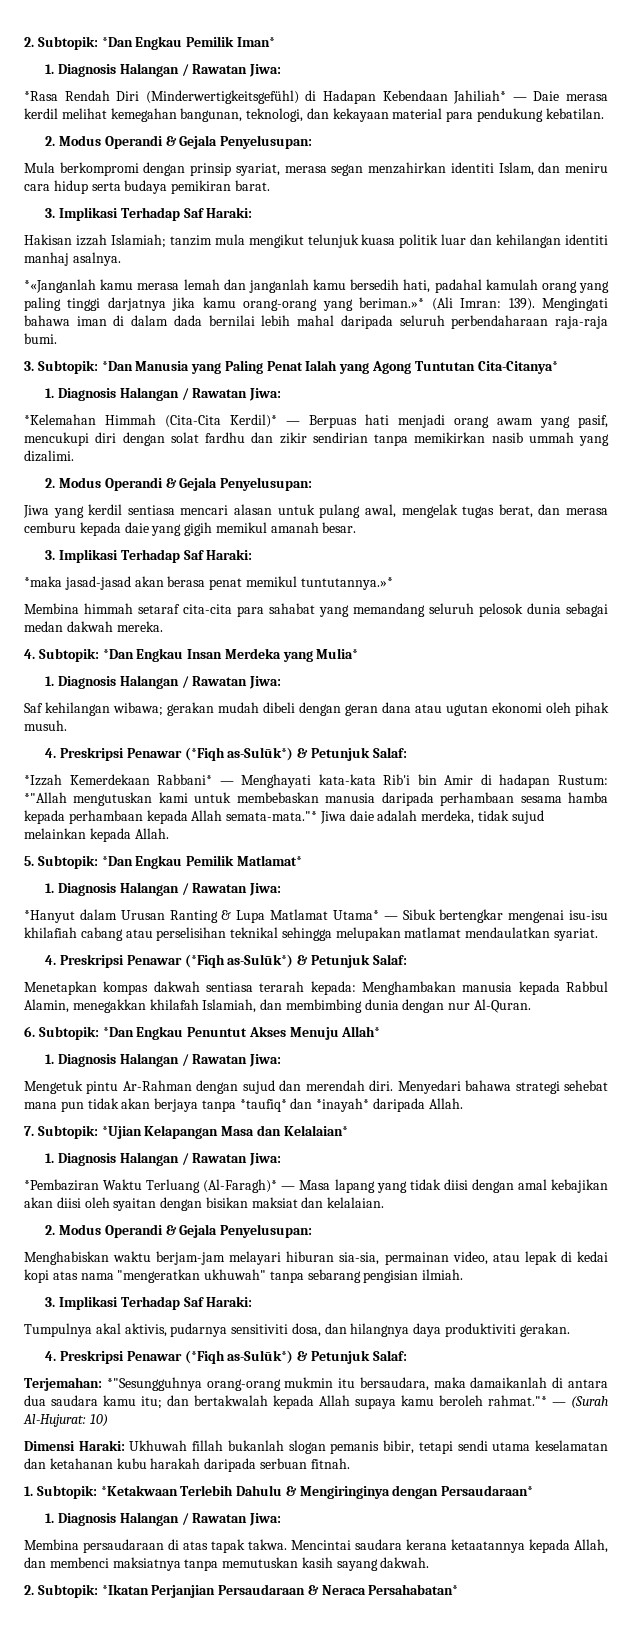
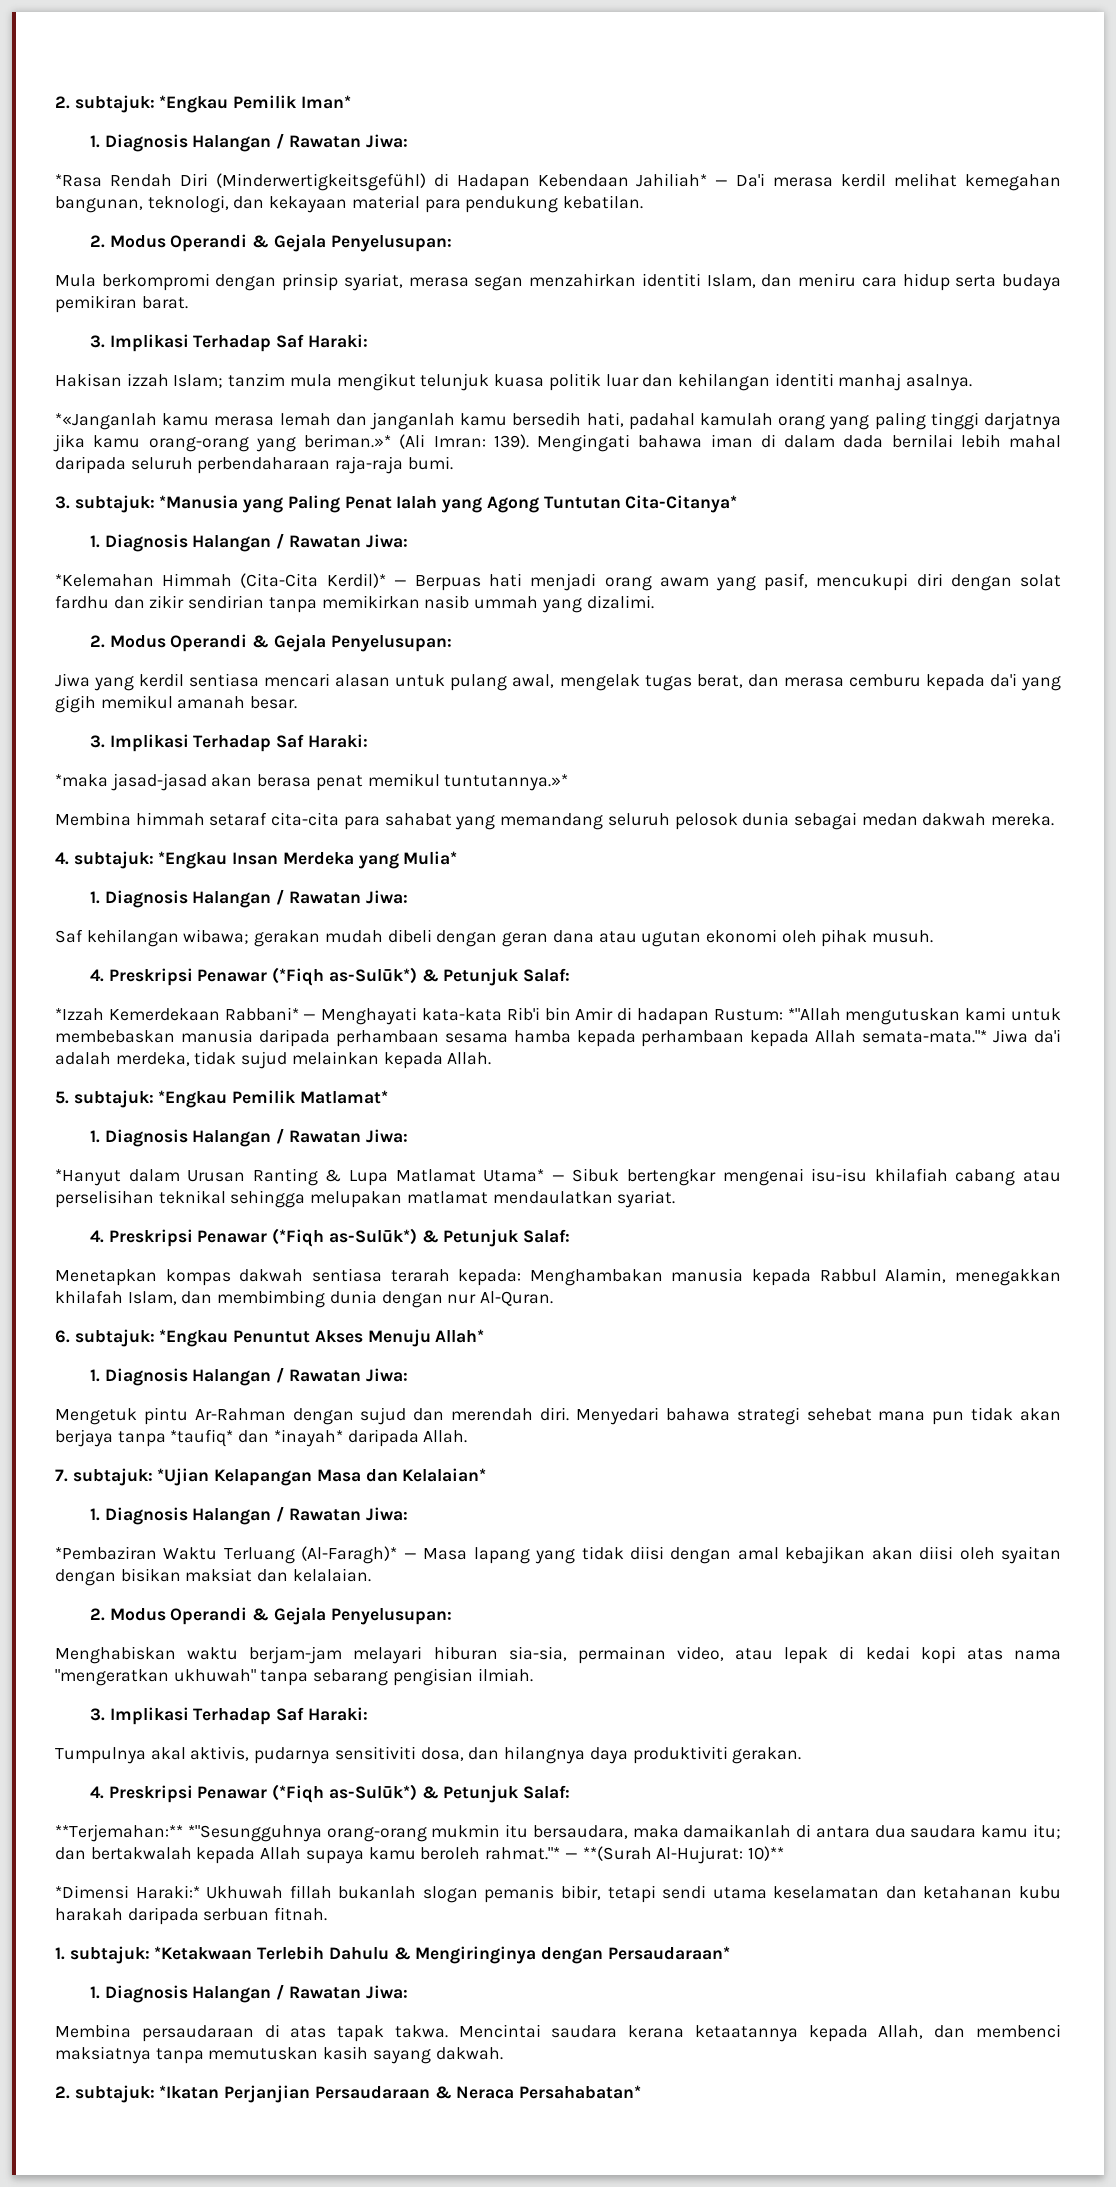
- 2. Subtopik: *Dan Engkau Pemilik Iman*
+ 2. subtajuk: *Engkau Pemilik Iman*
- *Rasa Rendah Diri (Minderwertigkeitsgefühl) di Hadapan Kebendaan Jahiliah* — Daie merasa kerdil melihat kemegahan bangunan, teknologi, dan kekayaan material para pendukung kebatilan.
+ *Rasa Rendah Diri (Minderwertigkeitsgefühl) di Hadapan Kebendaan Jahiliah* — Da'i merasa kerdil melihat kemegahan bangunan, teknologi, dan kekayaan material para pendukung kebatilan.
- Hakisan izzah Islamiah; tanzim mula mengikut telunjuk kuasa politik luar dan kehilangan identiti manhaj asalnya.
+ Hakisan izzah Islam; tanzim mula mengikut telunjuk kuasa politik luar dan kehilangan identiti manhaj asalnya.
- 3. Subtopik: *Dan Manusia yang Paling Penat Ialah yang Agong Tuntutan Cita-Citanya*
+ 3. subtajuk: *Manusia yang Paling Penat Ialah yang Agong Tuntutan Cita-Citanya*
- Jiwa yang kerdil sentiasa mencari alasan untuk pulang awal, mengelak tugas berat, dan merasa cemburu kepada daie yang gigih memikul amanah besar.
+ Jiwa yang kerdil sentiasa mencari alasan untuk pulang awal, mengelak tugas berat, dan merasa cemburu kepada da'i yang gigih memikul amanah besar.
- 4. Subtopik: *Dan Engkau Insan Merdeka yang Mulia*
+ 4. subtajuk: *Engkau Insan Merdeka yang Mulia*
- *Izzah Kemerdekaan Rabbani* — Menghayati kata-kata Rib'i bin Amir di hadapan Rustum: *"Allah mengutuskan kami untuk membebaskan manusia daripada perhambaan sesama hamba kepada perhambaan kepada Allah semata-mata."* Jiwa daie adalah merdeka, tidak sujud melainkan kepada Allah.
+ *Izzah Kemerdekaan Rabbani* — Menghayati kata-kata Rib'i bin Amir di hadapan Rustum: *"Allah mengutuskan kami untuk membebaskan manusia daripada perhambaan sesama hamba kepada perhambaan kepada Allah semata-mata."* Jiwa da'i adalah merdeka, tidak sujud melainkan kepada Allah.
- 5. Subtopik: *Dan Engkau Pemilik Matlamat*
+ 5. subtajuk: *Engkau Pemilik Matlamat*
- Menetapkan kompas dakwah sentiasa terarah kepada: Menghambakan manusia kepada Rabbul Alamin, menegakkan khilafah Islamiah, dan membimbing dunia dengan nur Al-Quran.
+ Menetapkan kompas dakwah sentiasa terarah kepada: Menghambakan manusia kepada Rabbul Alamin, menegakkan khilafah Islam, dan membimbing dunia dengan nur Al-Quran.
- 6. Subtopik: *Dan Engkau Penuntut Akses Menuju Allah*
+ 6. subtajuk: *Engkau Penuntut Akses Menuju Allah*
- 7. Subtopik: *Ujian Kelapangan Masa dan Kelalaian*
+ 7. subtajuk: *Ujian Kelapangan Masa dan Kelalaian*
- Terjemahan: *"Sesungguhnya orang-orang mukmin itu bersaudara, maka damaikanlah di antara dua saudara kamu itu; dan bertakwalah kepada Allah supaya kamu beroleh rahmat."* — (Surah Al-Hujurat: 10)
- Dimensi Haraki: Ukhuwah fillah bukanlah slogan pemanis bibir, tetapi sendi utama keselamatan dan ketahanan kubu harakah daripada serbuan fitnah.
+ **Terjemahan:** *"Sesungguhnya orang-orang mukmin itu bersaudara, maka damaikanlah di antara dua saudara kamu itu; dan bertakwalah kepada Allah supaya kamu beroleh rahmat."* — **(Surah Al-Hujurat: 10)**
+ *Dimensi Haraki:* Ukhuwah fillah bukanlah slogan pemanis bibir, tetapi sendi utama keselamatan dan ketahanan kubu harakah daripada serbuan fitnah.
- 1. Subtopik: *Ketakwaan Terlebih Dahulu & Mengiringinya dengan Persaudaraan*
+ 1. subtajuk: *Ketakwaan Terlebih Dahulu & Mengiringinya dengan Persaudaraan*
- 2. Subtopik: *Ikatan Perjanjian Persaudaraan & Neraca Persahabatan*
+ 2. subtajuk: *Ikatan Perjanjian Persaudaraan & Neraca Persahabatan*

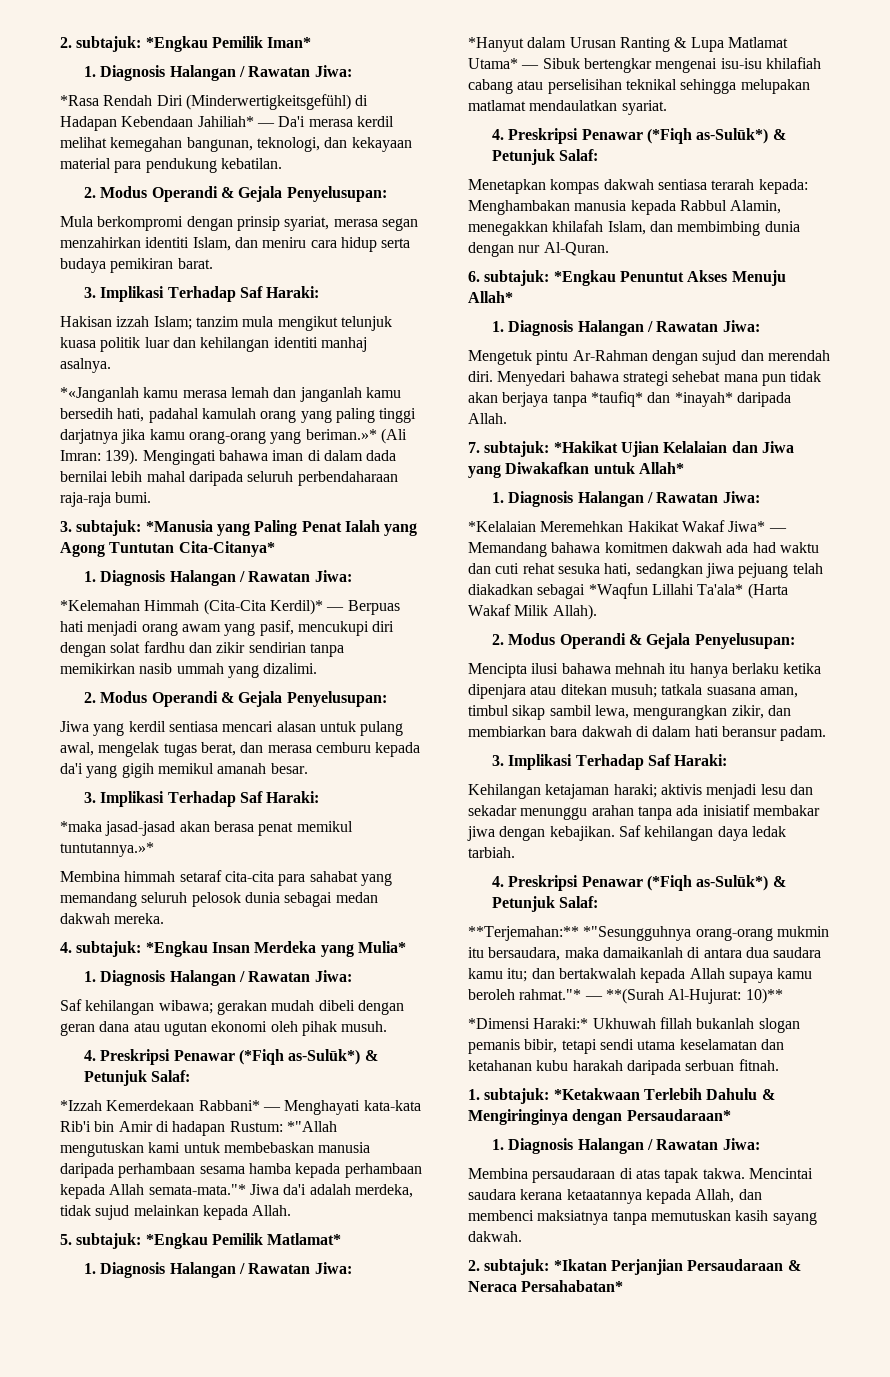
- 7. subtajuk: *Ujian Kelapangan Masa dan Kelalaian*
+ 7. subtajuk: *Hakikat Ujian Kelalaian dan Jiwa yang Diwakafkan untuk Allah*
  1. Diagnosis Halangan / Rawatan Jiwa:
- *Pembaziran Waktu Terluang (Al-Faragh)* — Masa lapang yang tidak diisi dengan amal kebajikan akan diisi oleh syaitan dengan bisikan maksiat dan kelalaian.
+ *Kelalaian Meremehkan Hakikat Wakaf Jiwa* — Memandang bahawa komitmen dakwah ada had waktu dan cuti rehat sesuka hati, sedangkan jiwa pejuang telah diakadkan sebagai *Waqfun Lillahi Ta'ala* (Harta Wakaf Milik Allah).
  2. Modus Operandi & Gejala Penyelusupan:
- Menghabiskan waktu berjam-jam melayari hiburan sia-sia, permainan video, atau lepak di kedai kopi atas nama "mengeratkan ukhuwah" tanpa sebarang pengisian ilmiah.
+ Mencipta ilusi bahawa mehnah itu hanya berlaku ketika dipenjara atau ditekan musuh; tatkala suasana aman, timbul sikap sambil lewa, mengurangkan zikir, dan membiarkan bara dakwah di dalam hati beransur padam.
  3. Implikasi Terhadap Saf Haraki:
- Tumpulnya akal aktivis, pudarnya sensitiviti dosa, dan hilangnya daya produktiviti gerakan.
+ Kehilangan ketajaman haraki; aktivis menjadi lesu dan sekadar menunggu arahan tanpa ada inisiatif membakar jiwa dengan kebajikan. Saf kehilangan daya ledak tarbiah.

